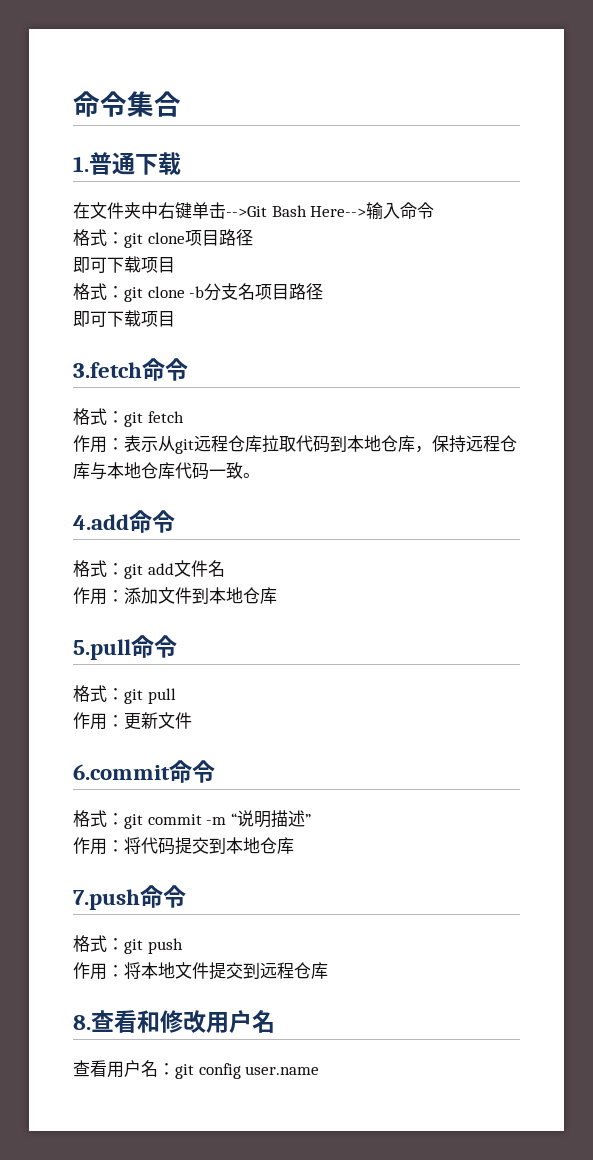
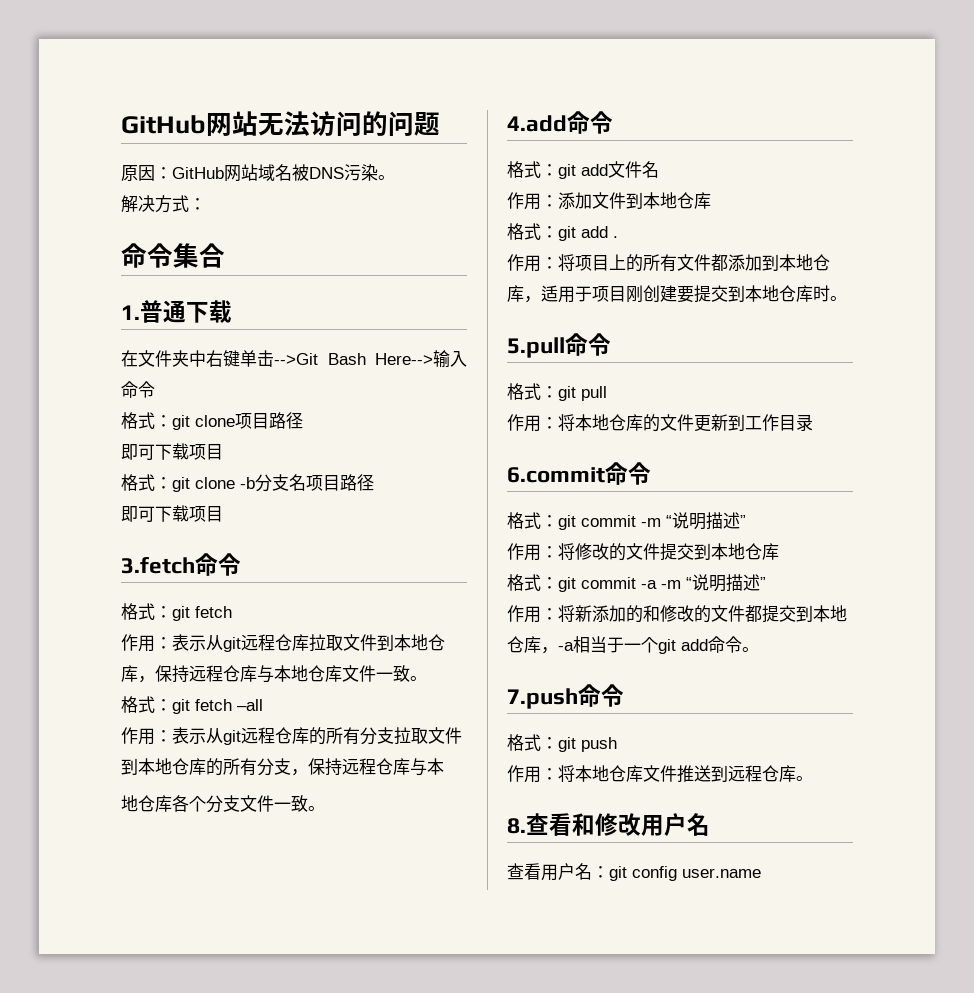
+ GitHub网站无法访问的问题
+ 原因：GitHub网站域名被DNS污染。
+ 解决方式：
- 作用：表示从git远程仓库拉取代码到本地仓库，保持远程仓库与本地仓库代码一致。
+ 作用：表示从git远程仓库拉取文件到本地仓库，保持远程仓库与本地仓库文件一致。
+ 格式：git fetch –all
+ 作用：表示从git远程仓库的所有分支拉取文件到本地仓库的所有分支，保持远程仓库与本
+ 地仓库各个分支文件一致。
+ 格式：git add .
+ 作用：将项目上的所有文件都添加到本地仓库，适用于项目刚创建要提交到本地仓库时。
- 作用：更新文件
+ 作用：将本地仓库的文件更新到工作目录
- 作用：将代码提交到本地仓库
+ 作用：将修改的文件提交到本地仓库
+ 格式：git commit -a -m “说明描述”
+ 作用：将新添加的和修改的文件都提交到本地仓库，-a相当于一个git add命令。
- 作用：将本地文件提交到远程仓库
+ 作用：将本地仓库文件推送到远程仓库。

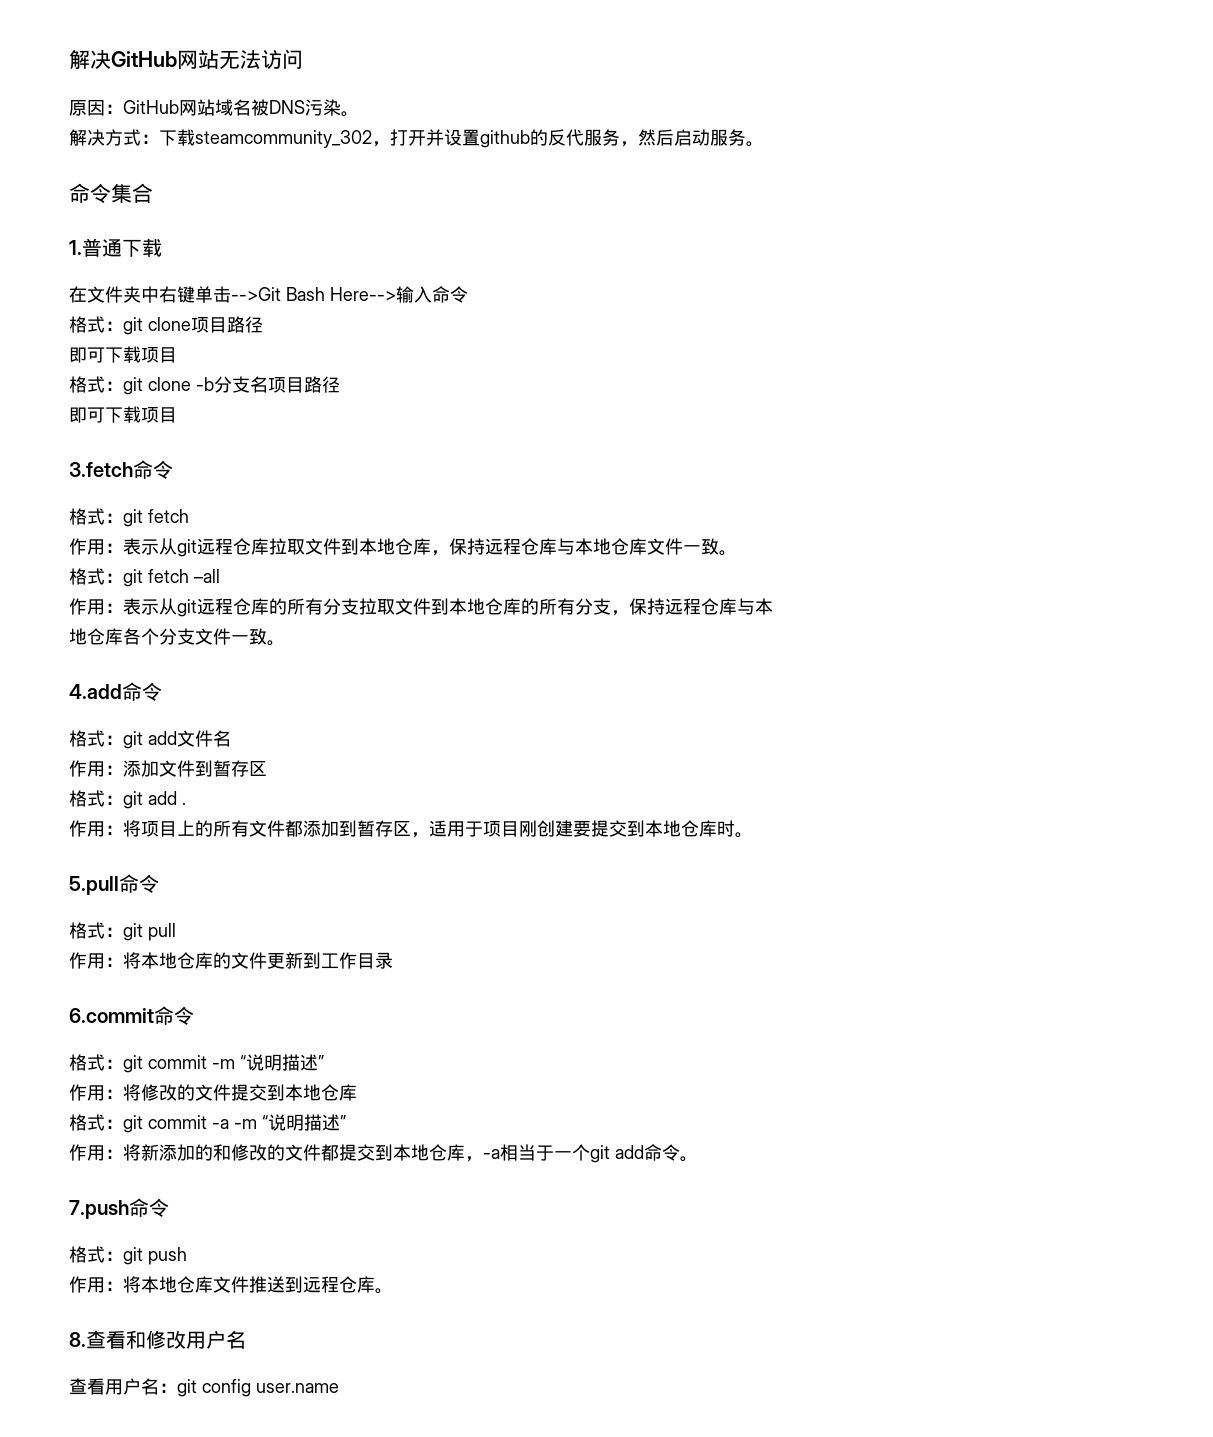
- GitHub网站无法访问的问题
+ 解决GitHub网站无法访问
- 解决方式：
+ 解决方式：下载steamcommunity_302，打开并设置github的反代服务，然后启动服务。
- 作用：添加文件到本地仓库
+ 作用：添加文件到暂存区
- 作用：将项目上的所有文件都添加到本地仓库，适用于项目刚创建要提交到本地仓库时。
+ 作用：将项目上的所有文件都添加到暂存区，适用于项目刚创建要提交到本地仓库时。

